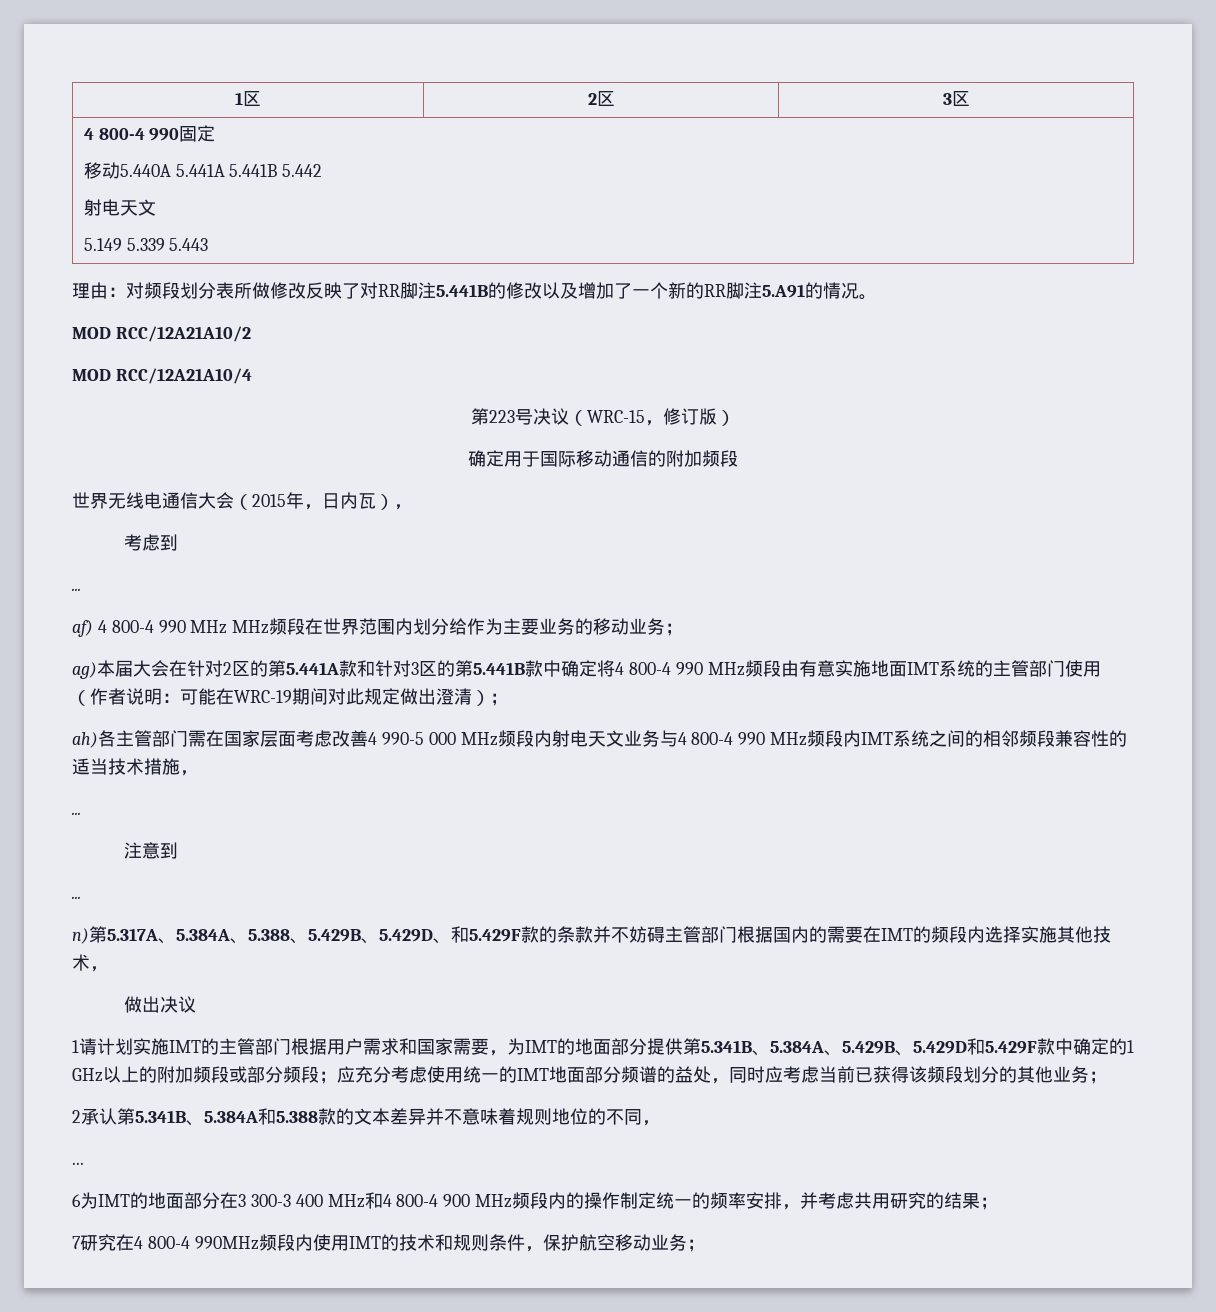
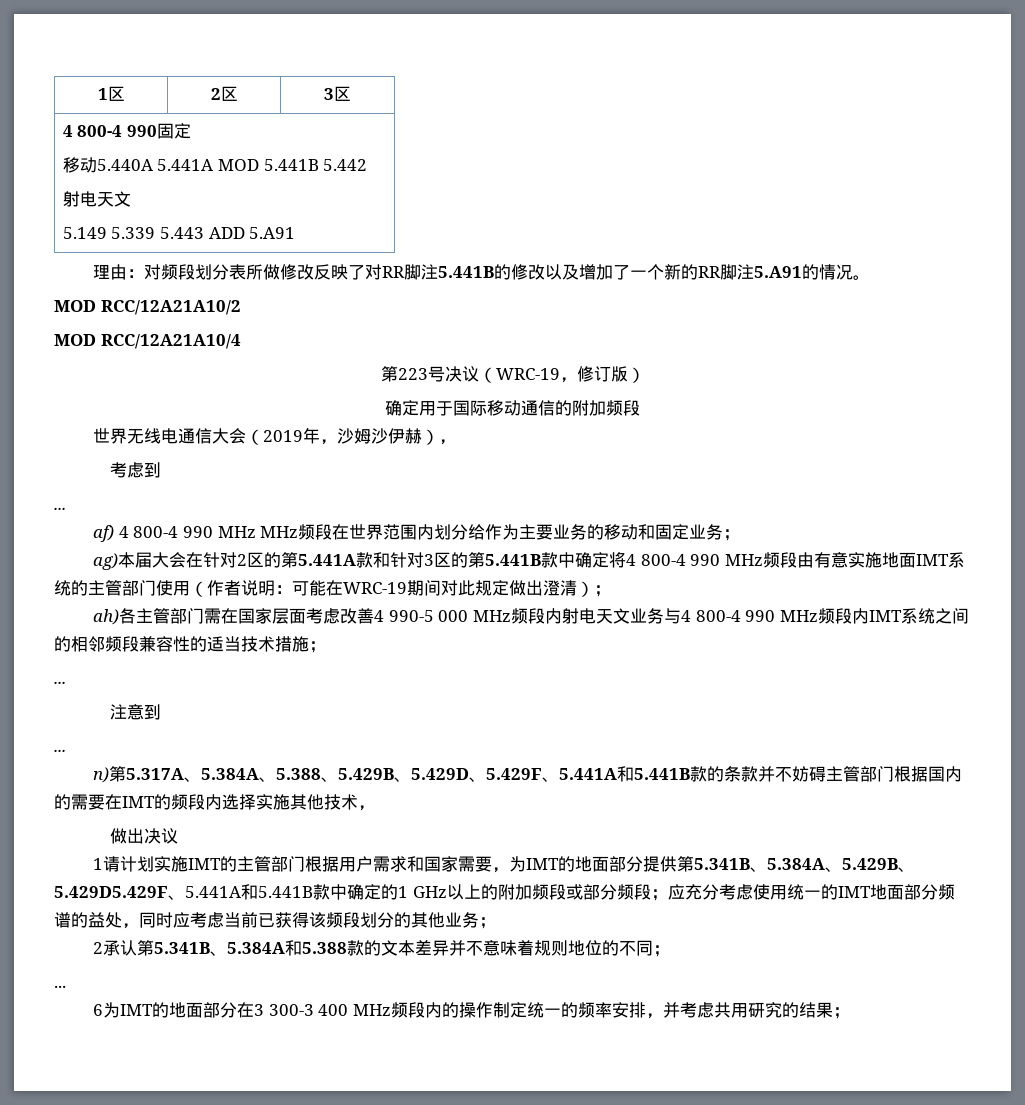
  4 800-4 990固定
- 移动5.440A 5.441A 5.441B 5.442
+ 移动5.440A 5.441A MOD 5.441B 5.442
  射电天文
- 5.149 5.339 5.443
+ 5.149 5.339 5.443 ADD 5.A91
- 第223号决议（WRC-15，修订版）
+ 第223号决议（WRC-19，修订版）
- 世界无线电通信大会（2015年，日内瓦），
+ 世界无线电通信大会（2019年，沙姆沙伊赫），
- af) 4 800-4 990 MHz MHz频段在世界范围内划分给作为主要业务的移动业务；
+ af) 4 800-4 990 MHz MHz频段在世界范围内划分给作为主要业务的移动和固定业务；
- ah)各主管部门需在国家层面考虑改善4 990-5 000 MHz频段内射电天文业务与4 800-4 990 MHz频段内IMT系统之间的相邻频段兼容性的适当技术措施，
+ ah)各主管部门需在国家层面考虑改善4 990-5 000 MHz频段内射电天文业务与4 800-4 990 MHz频段内IMT系统之间的相邻频段兼容性的适当技术措施；
- n)第5.317A、5.384A、5.388、5.429B、5.429D、和5.429F款的条款并不妨碍主管部门根据国内的需要在IMT的频段内选择实施其他技术，
+ n)第5.317A、5.384A、5.388、5.429B、5.429D、5.429F、5.441A和5.441B款的条款并不妨碍主管部门根据国内的需要在IMT的频段内选择实施其他技术，
- 1请计划实施IMT的主管部门根据用户需求和国家需要，为IMT的地面部分提供第5.341B、5.384A、5.429B、5.429D和5.429F款中确定的1 GHz以上的附加频段或部分频段；应充分考虑使用统一的IMT地面部分频谱的益处，同时应考虑当前已获得该频段划分的其他业务；
+ 1请计划实施IMT的主管部门根据用户需求和国家需要，为IMT的地面部分提供第5.341B、5.384A、5.429B、5.429D5.429F、5.441A和5.441B款中确定的1 GHz以上的附加频段或部分频段；应充分考虑使用统一的IMT地面部分频谱的益处，同时应考虑当前已获得该频段划分的其他业务；
- 2承认第5.341B、5.384A和5.388款的文本差异并不意味着规则地位的不同，
+ 2承认第5.341B、5.384A和5.388款的文本差异并不意味着规则地位的不同；
- 6为IMT的地面部分在3 300-3 400 MHz和4 800-4 900 MHz频段内的操作制定统一的频率安排，并考虑共用研究的结果；
+ 6为IMT的地面部分在3 300-3 400 MHz频段内的操作制定统一的频率安排，并考虑共用研究的结果；
- 7研究在4 800-4 990MHz频段内使用IMT的技术和规则条件，保护航空移动业务；

